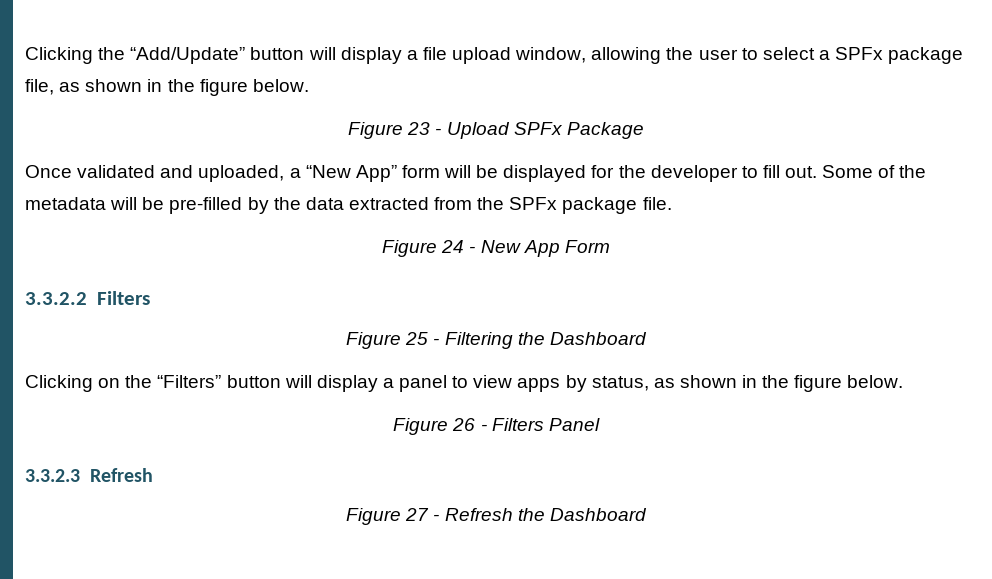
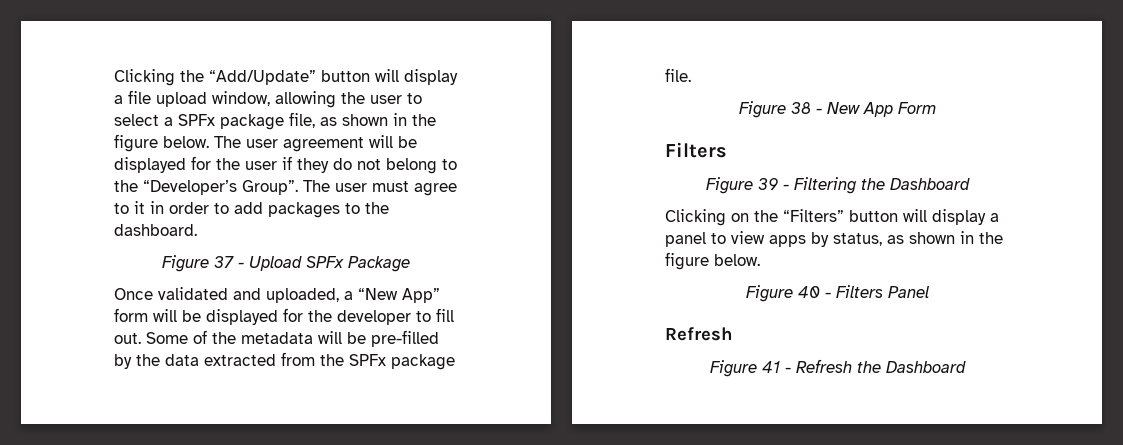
- Clicking the “Add/Update” button will display a file upload window, allowing the user to select a SPFx package file, as shown in the figure below.
- Figure 23 - Upload SPFx Package
+ Clicking the “Add/Update” button will display a file upload window, allowing the user to select a SPFx package file, as shown in the figure below. The user agreement will be displayed for the user if they do not belong to the “Developer’s Group”. The user must agree to it in order to add packages to the dashboard.
+ Figure 37 - Upload SPFx Package
- Figure 24 - New App Form
- 3.3.2.2 Filters
+ Figure 38 - New App Form
+ Filters
- Figure 25 - Filtering the Dashboard
+ Figure 39 - Filtering the Dashboard
- Figure 26 - Filters Panel
- 3.3.2.3 Refresh
+ Figure 40 - Filters Panel
+ Refresh
- Figure 27 - Refresh the Dashboard
+ Figure 41 - Refresh the Dashboard

